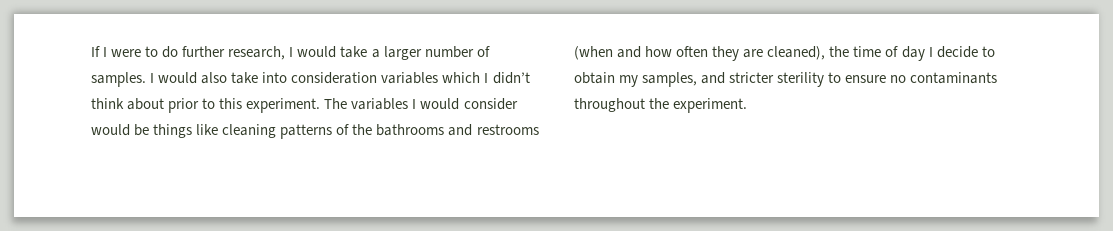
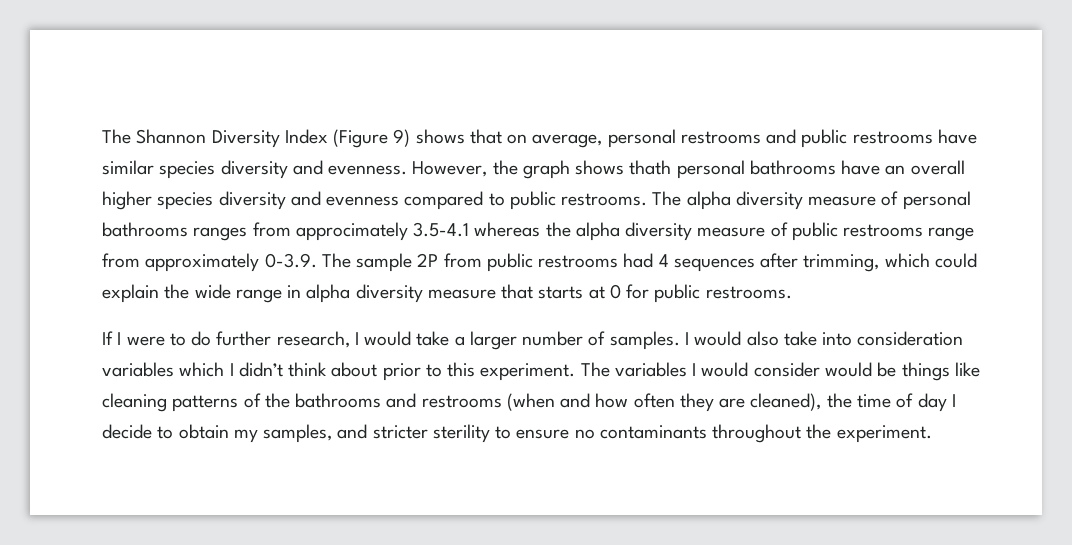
+ The Shannon Diversity Index (Figure 9) shows that on average, personal restrooms and public restrooms have similar species diversity and evenness. However, the graph shows thath personal bathrooms have an overall higher species diversity and evenness compared to public restrooms. The alpha diversity measure of personal bathrooms ranges from approcimately 3.5-4.1 whereas the alpha diversity measure of public restrooms range from approximately 0-3.9. The sample 2P from public restrooms had 4 sequences after trimming, which could explain the wide range in alpha diversity measure that starts at 0 for public restrooms.

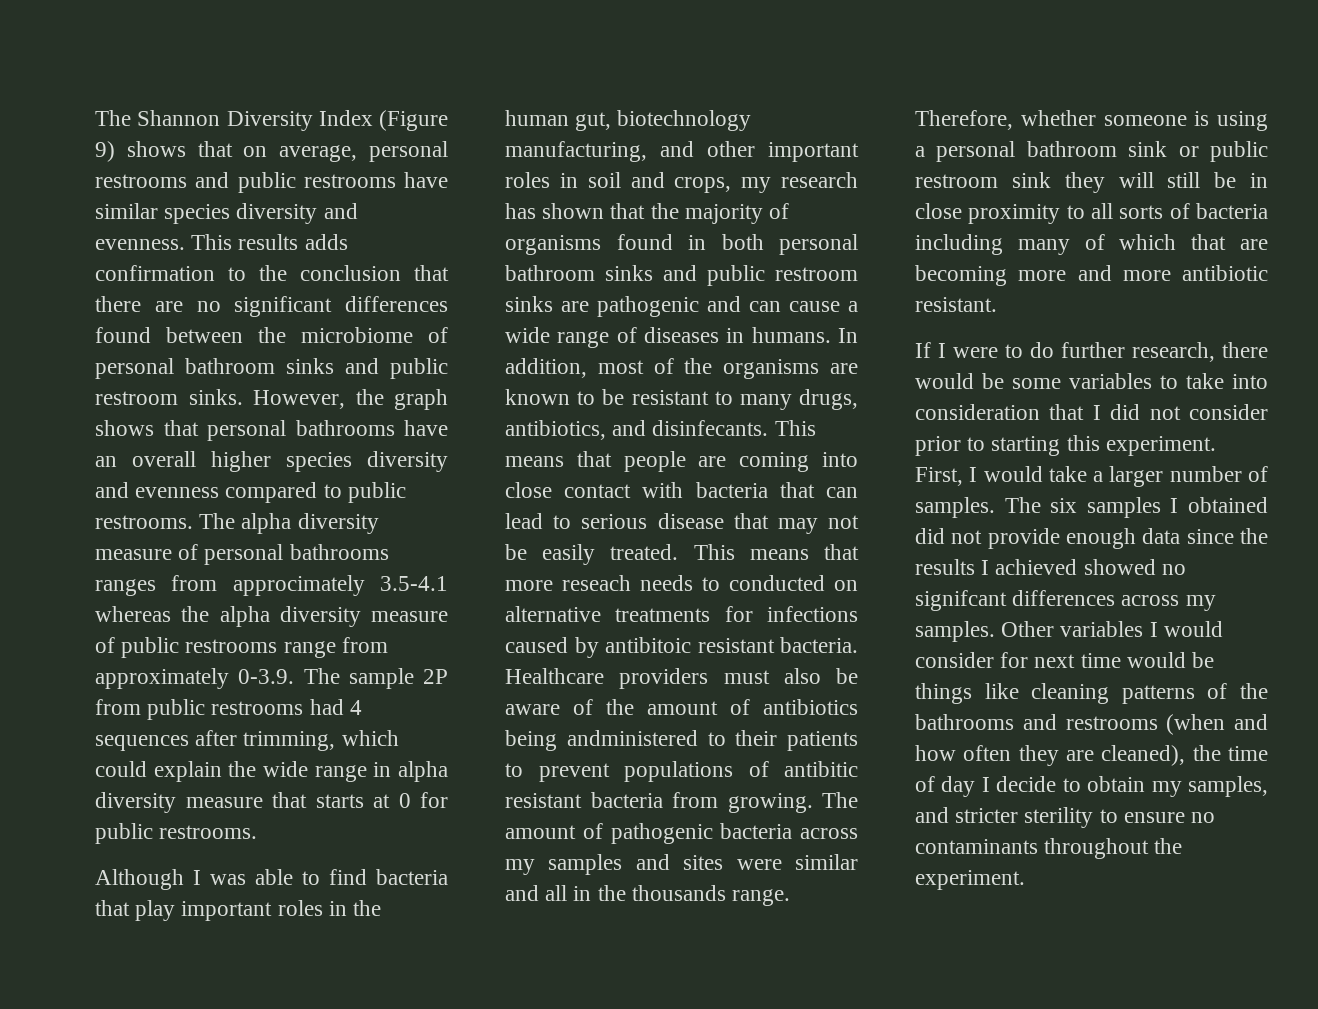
+ This results adds confirmation to the conclusion that there are no significant differences found between the microbiome of personal bathroom sinks and public restroom sinks.
- However, the graph shows thath personal bathrooms have an overall higher species diversity and evenness compared to public restrooms.
+ However, the graph shows that personal bathrooms have an overall higher species diversity and evenness compared to public restrooms.
+ Although I was able to find bacteria that play important roles in the human gut, biotechnology manufacturing, and other important roles in soil and crops, my research has shown that the majority of organisms found in both personal bathroom sinks and public restroom sinks are pathogenic and can cause a wide range of diseases in humans. In addition, most of the organisms are known to be resistant to many drugs, antibiotics, and disinfecants. This means that people are coming into close contact with bacteria that can lead to serious disease that may not be easily treated. This means that more reseach needs to conducted on alternative treatments for infections caused by antibitoic resistant bacteria. Healthcare providers must also be aware of the amount of antibiotics being andministered to their patients to prevent populations of antibitic resistant bacteria from growing. The amount of pathogenic bacteria across my samples and sites were similar and all in the thousands range. Therefore, whether someone is using a personal bathroom sink or public restroom sink they will still be in close proximity to all sorts of bacteria including many of which that are becoming more and more antibiotic resistant.
- If I were to do further research, I would take a larger number of samples.
+ If I were to do further research, there would be some variables to take into consideration that I did not consider prior to starting this experiment. First, I would take a larger number of samples.
- I would also take into consideration variables which I didn’t think about prior to this experiment. The variables I would consider would be things like cleaning patterns of the bathrooms and restrooms (when and how often they are cleaned), the time of day I decide to obtain my samples, and stricter sterility to ensure no contaminants throughout the experiment.
+ The six samples I obtained did not provide enough data since the results I achieved showed no signifcant differences across my samples. Other variables I would consider for next time would be things like cleaning patterns of the bathrooms and restrooms (when and how often they are cleaned), the time of day I decide to obtain my samples, and stricter sterility to ensure no contaminants throughout the experiment.

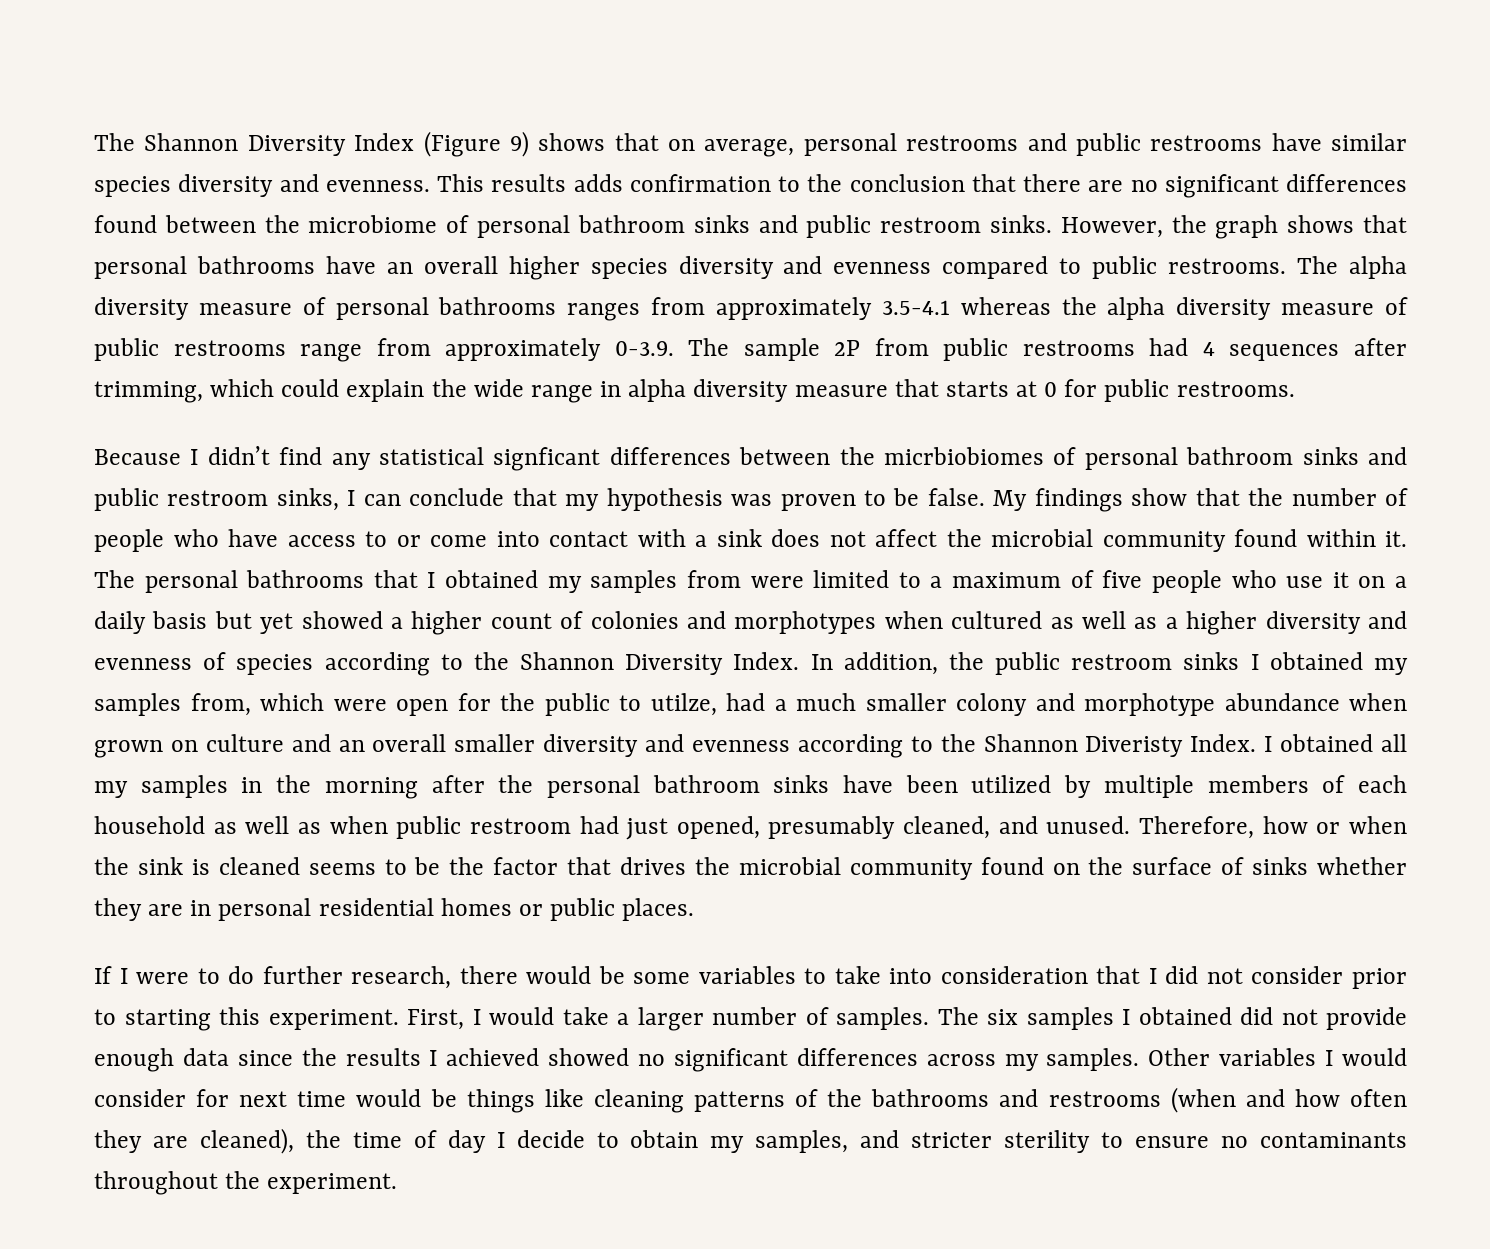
- The alpha diversity measure of personal bathrooms ranges from approcimately 3.5-4.1 whereas the alpha diversity measure of public restrooms range from approximately 0-3.9. The sample 2P from public restrooms had 4 sequences after trimming, which could explain the wide range in alpha diversity measure that starts at 0 for public restrooms.
+ The alpha diversity measure of personal bathrooms ranges from approximately 3.5-4.1 whereas the alpha diversity measure of public restrooms range from approximately 0-3.9. The sample 2P from public restrooms had 4 sequences after trimming, which could explain the wide range in alpha diversity measure that starts at 0 for public restrooms.
- Although I was able to find bacteria that play important roles in the human gut, biotechnology manufacturing, and other important roles in soil and crops, my research has shown that the majority of organisms found in both personal bathroom sinks and public restroom sinks are pathogenic and can cause a wide range of diseases in humans. In addition, most of the organisms are known to be resistant to many drugs, antibiotics, and disinfecants. This means that people are coming into close contact with bacteria that can lead to serious disease that may not be easily treated. This means that more reseach needs to conducted on alternative treatments for infections caused by antibitoic resistant bacteria. Healthcare providers must also be aware of the amount of antibiotics being andministered to their patients to prevent populations of antibitic resistant bacteria from growing. The amount of pathogenic bacteria across my samples and sites were similar and all in the thousands range. Therefore, whether someone is using a personal bathroom sink or public restroom sink they will still be in close proximity to all sorts of bacteria including many of which that are becoming more and more antibiotic resistant.
+ Because I didn’t find any statistical signficant differences between the micrbiobiomes of personal bathroom sinks and public restroom sinks, I can conclude that my hypothesis was proven to be false. My findings show that the number of people who have access to or come into contact with a sink does not affect the microbial community found within it. The personal bathrooms that I obtained my samples from were limited to a maximum of five people who use it on a daily basis but yet showed a higher count of colonies and morphotypes when cultured as well as a higher diversity and evenness of species according to the Shannon Diversity Index. In addition, the public restroom sinks I obtained my samples from, which were open for the public to utilze, had a much smaller colony and morphotype abundance when grown on culture and an overall smaller diversity and evenness according to the Shannon Diveristy Index. I obtained all my samples in the morning after the personal bathroom sinks have been utilized by multiple members of each household as well as when public restroom had just opened, presumably cleaned, and unused. Therefore, how or when the sink is cleaned seems to be the factor that drives the microbial community found on the surface of sinks whether they are in personal residential homes or public places.
- The six samples I obtained did not provide enough data since the results I achieved showed no signifcant differences across my samples.
+ The six samples I obtained did not provide enough data since the results I achieved showed no significant differences across my samples.

